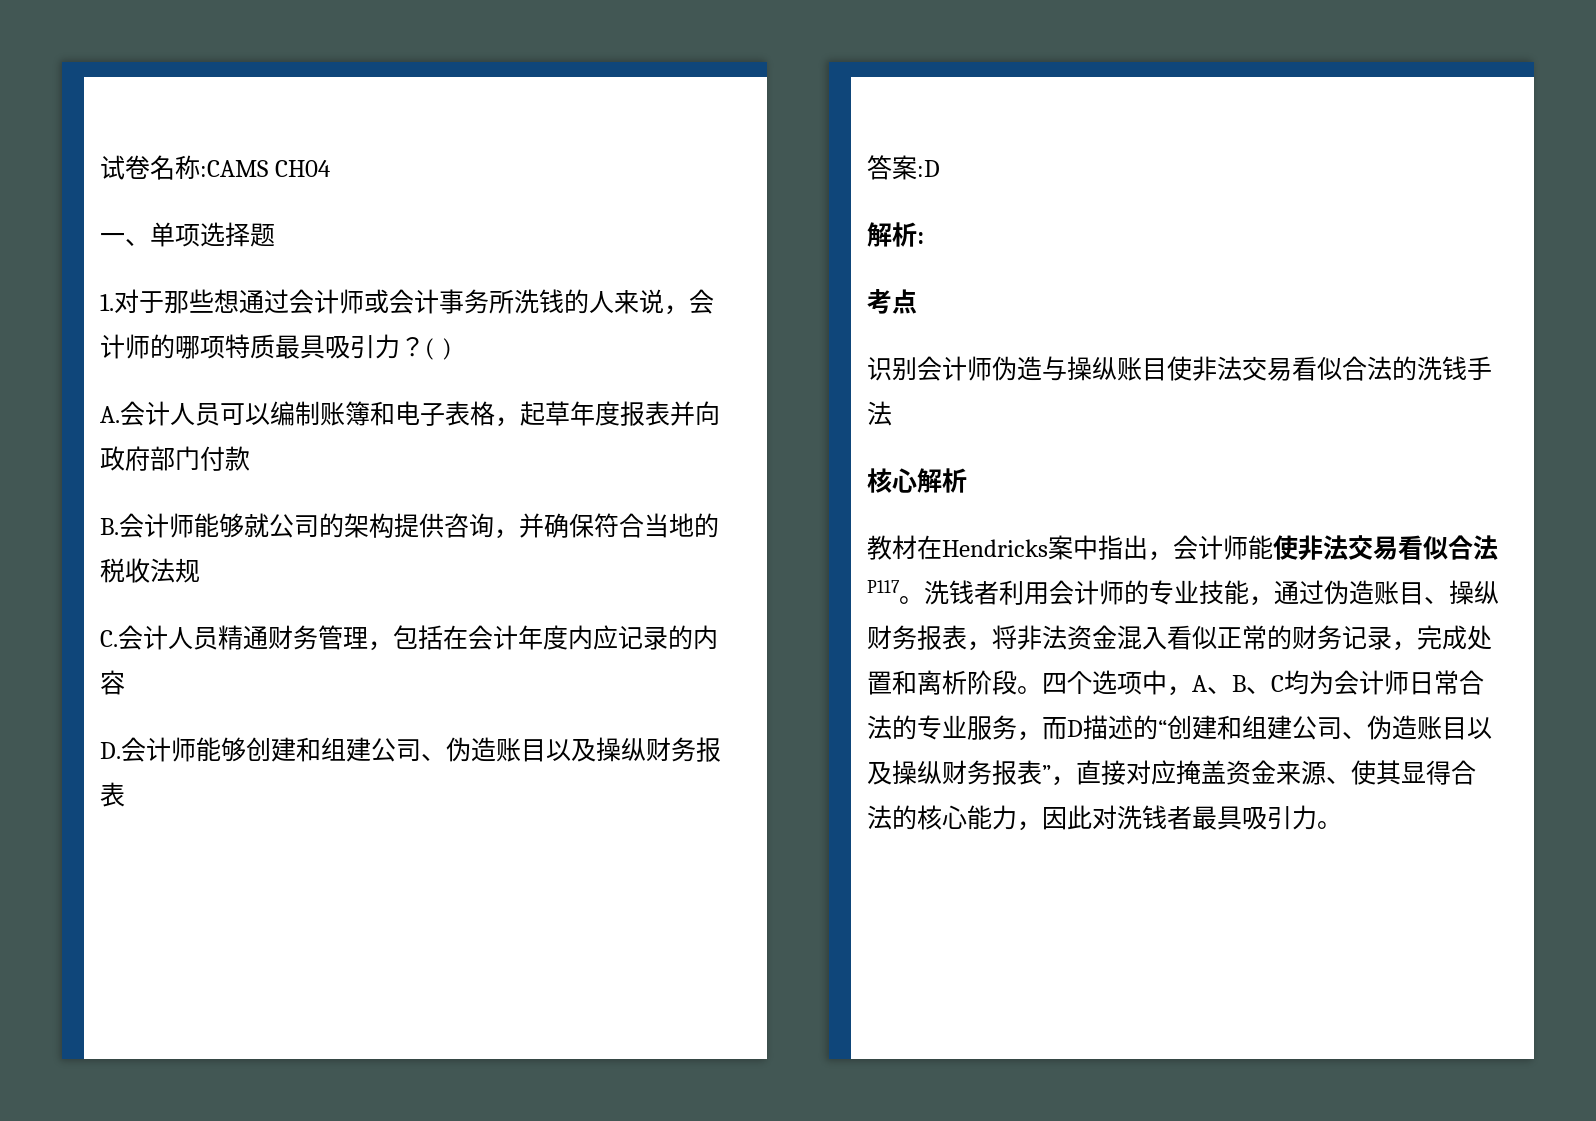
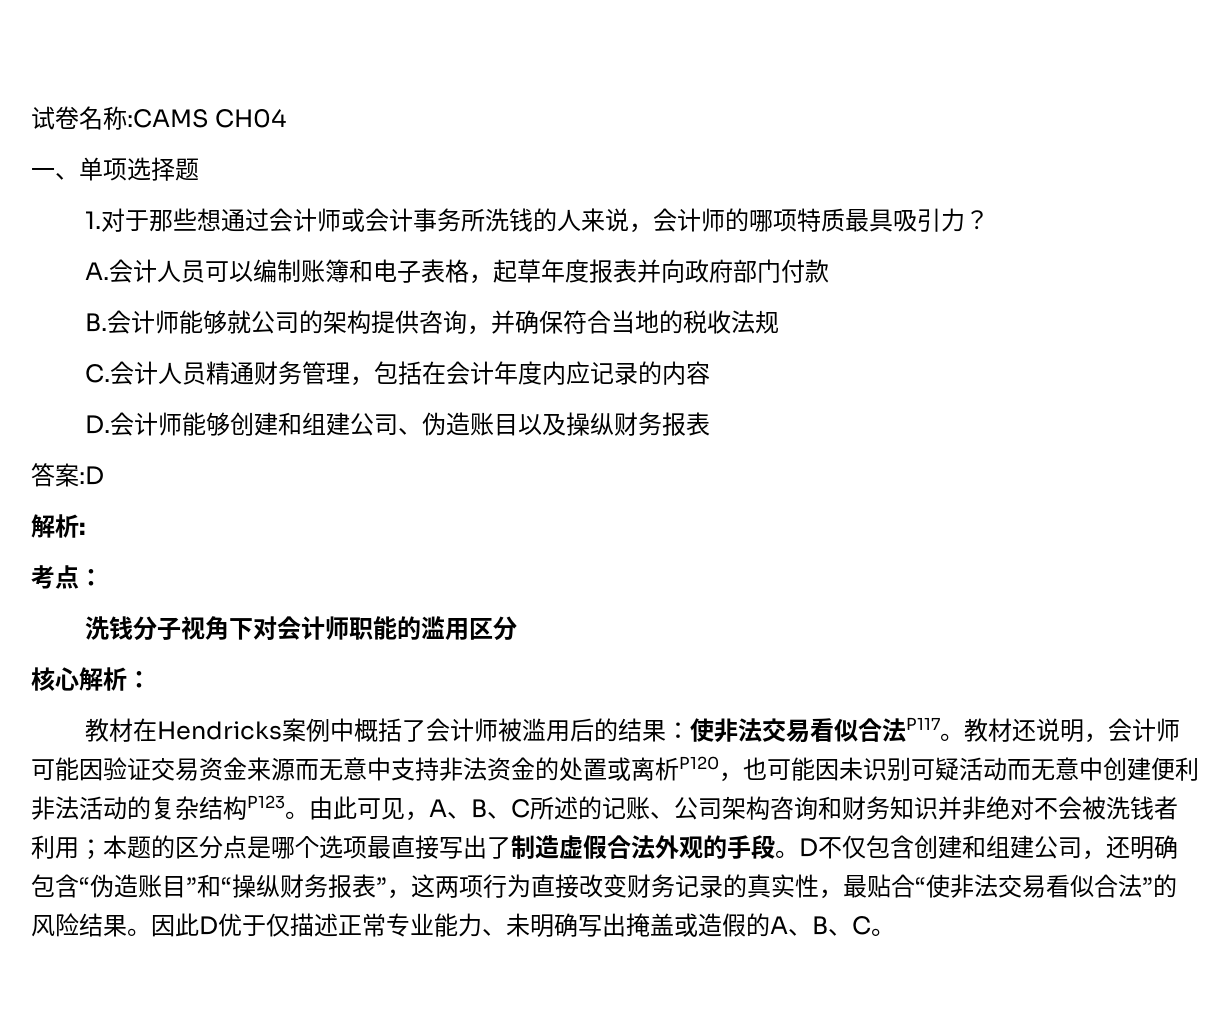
- ( )
- 考点
- 识别会计师伪造与操纵账目使非法交易看似合法的洗钱手法
+ 考点：
+ 洗钱分子视角下对会计师职能的滥用区分
- 核心解析
+ 核心解析：
- 教材在Hendricks案中指出，会计师能使非法交易看似合法P117。
+ 教材在Hendricks案例中概括了会计师被滥用后的结果：使非法交易看似合法P117。
- 洗钱者利用会计师的专业技能，通过伪造账目、操纵财务报表，将非法资金混入看似正常的财务记录，完成处置和离析阶段。四个选项中，A、B、C均为会计师日常合法的专业服务，而D描述的“创建和组建公司、伪造账目以及操纵财务报表”，直接对应掩盖资金来源、使其显得合法的核心能力，因此对洗钱者最具吸引力。
+ 教材还说明，会计师可能因验证交易资金来源而无意中支持非法资金的处置或离析P120，也可能因未识别可疑活动而无意中创建便利非法活动的复杂结构P123。由此可见，A、B、C所述的记账、公司架构咨询和财务知识并非绝对不会被洗钱者利用；本题的区分点是哪个选项最直接写出了制造虚假合法外观的手段。D不仅包含创建和组建公司，还明确包含“伪造账目”和“操纵财务报表”，这两项行为直接改变财务记录的真实性，最贴合“使非法交易看似合法”的风险结果。因此D优于仅描述正常专业能力、未明确写出掩盖或造假的A、B、C。

